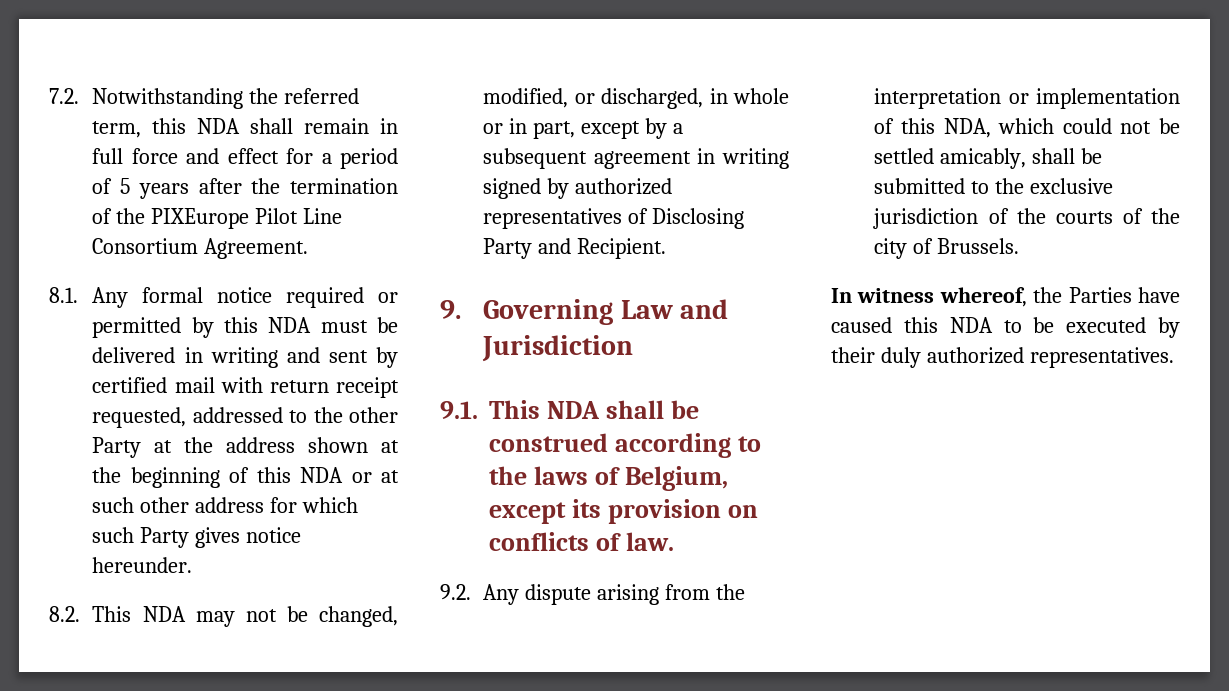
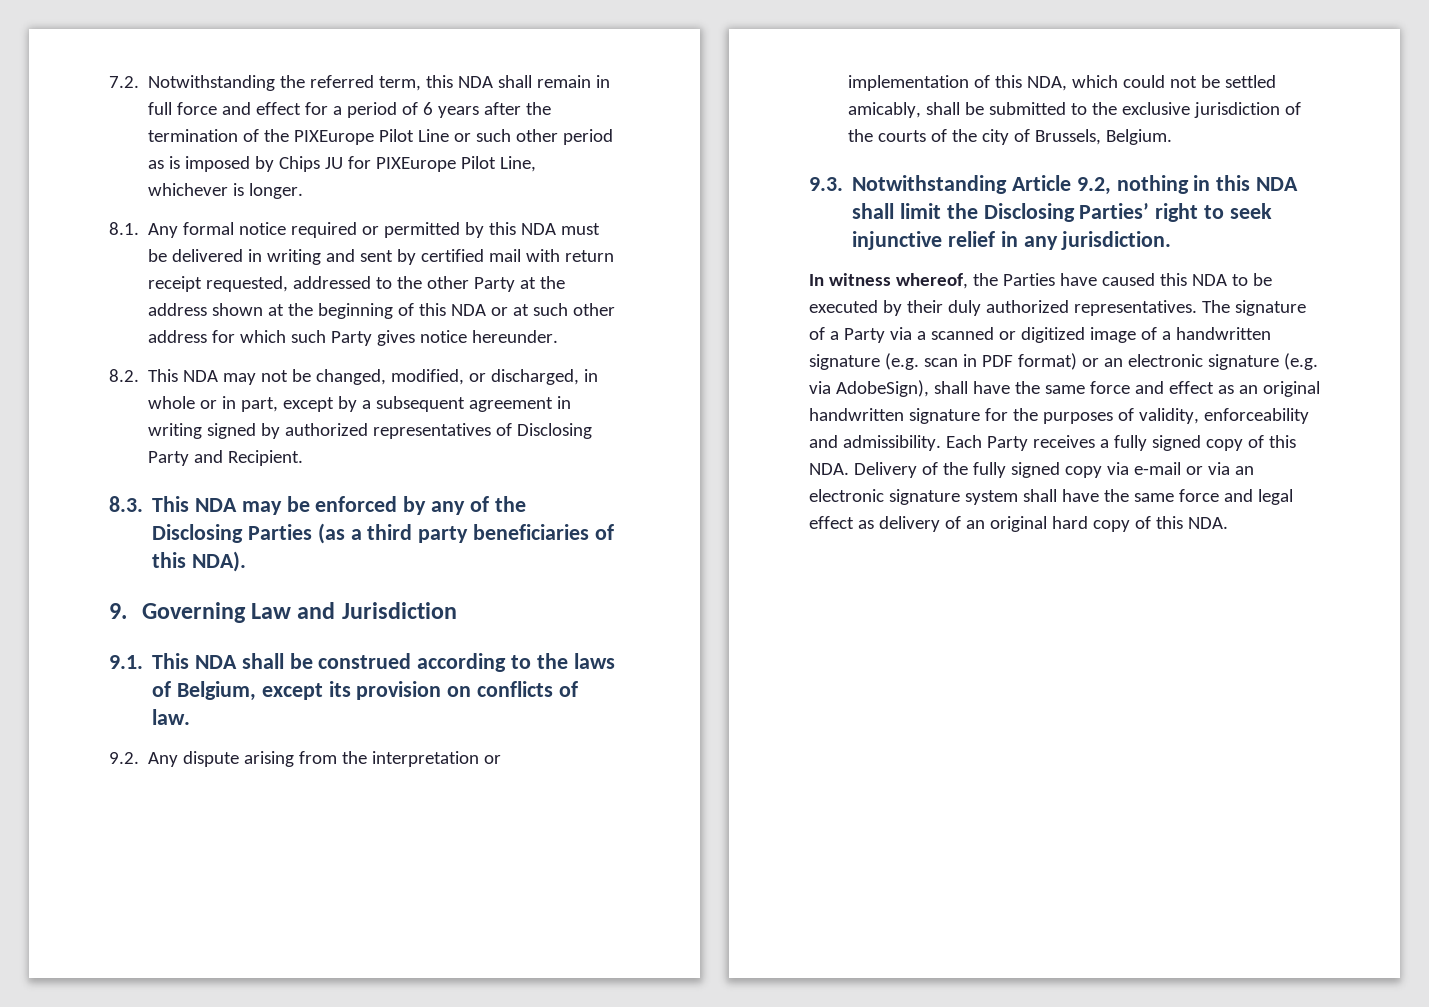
- 7.2. Notwithstanding the referred term, this NDA shall remain in full force and effect for a period of 5 years after the termination of the PIXEurope Pilot Line Consortium Agreement.
+ 7.2. Notwithstanding the referred term, this NDA shall remain in full force and effect for a period of 6 years after the termination of the PIXEurope Pilot Line or such other period as is imposed by Chips JU for PIXEurope Pilot Line, whichever is longer.
+ 8.3. This NDA may be enforced by any of the Disclosing Parties (as a third party beneficiaries of this NDA).
- 9.2. Any dispute arising from the interpretation or implementation of this NDA, which could not be settled amicably, shall be submitted to the exclusive jurisdiction of the courts of the city of Brussels.
+ 9.2. Any dispute arising from the interpretation or implementation of this NDA, which could not be settled amicably, shall be submitted to the exclusive jurisdiction of the courts of the city of Brussels, Belgium.
+ 9.3. Notwithstanding Article 9.2, nothing in this NDA shall limit the Disclosing Parties’ right to seek injunctive relief in any jurisdiction.
+ The signature of a Party via a scanned or digitized image of a handwritten signature (e.g. scan in PDF format) or an electronic signature (e.g. via AdobeSign), shall have the same force and effect as an original handwritten signature for the purposes of validity, enforceability and admissibility. Each Party receives a fully signed copy of this NDA. Delivery of the fully signed copy via e-mail or via an electronic signature system shall have the same force and legal effect as delivery of an original hard copy of this NDA.

